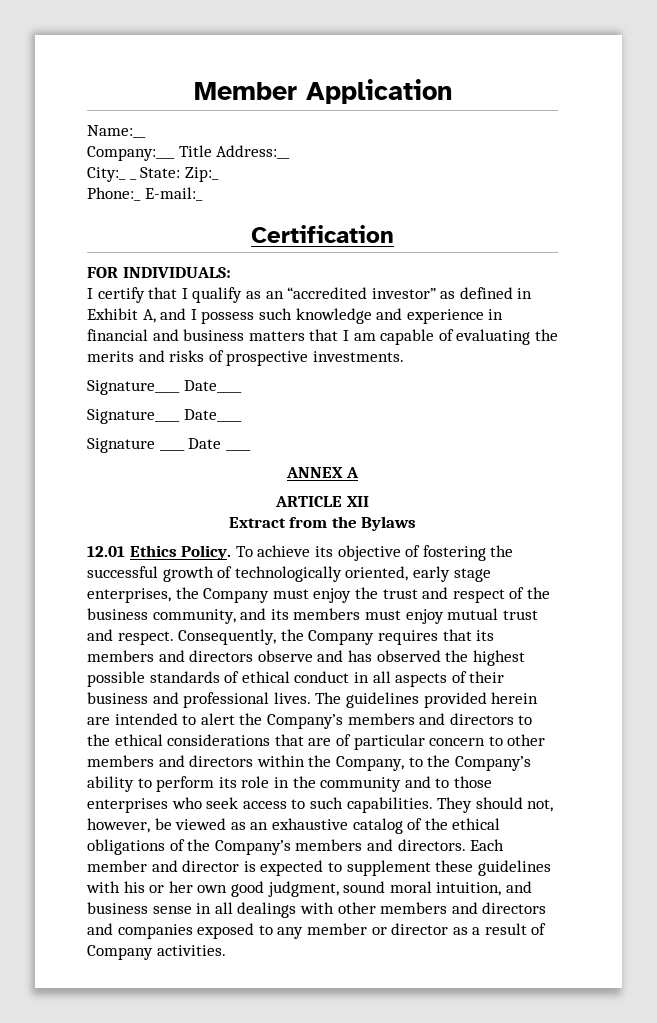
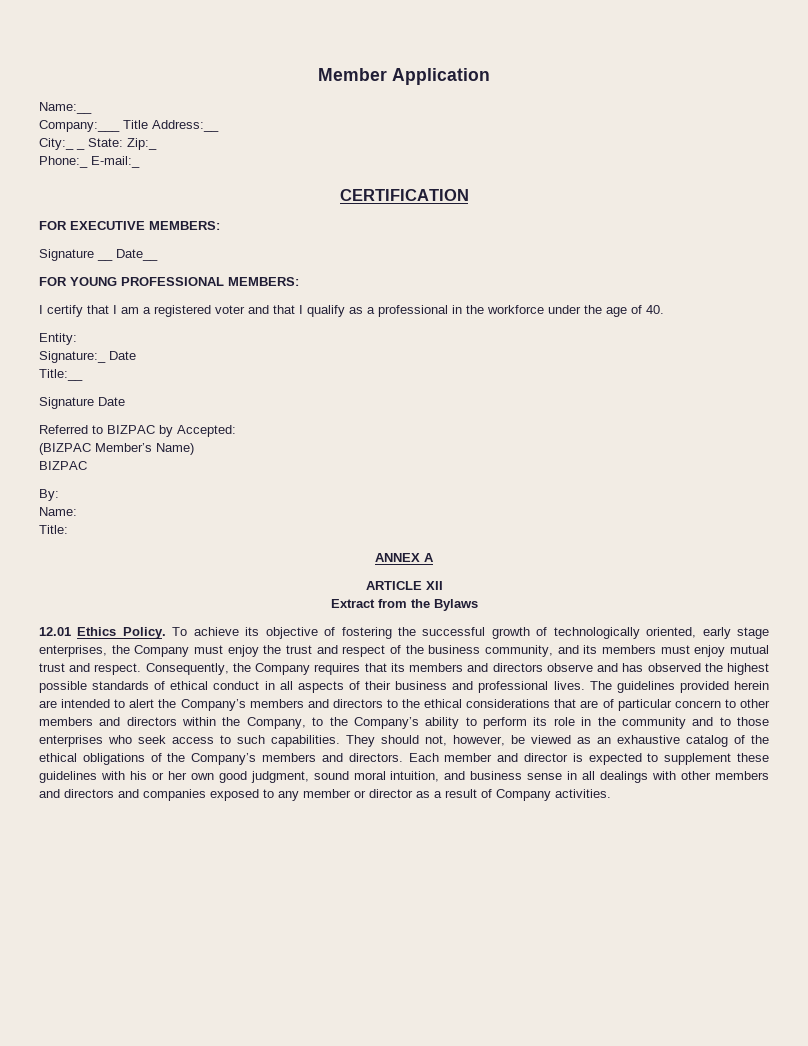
- Certification
- FOR INDIVIDUALS:
- I certify that I qualify as an “accredited investor” as defined in Exhibit A, and I possess such knowledge and experience in financial and business matters that I am capable of evaluating the merits and risks of prospective investments.
- Signature____ Date____
- Signature____ Date____
- Signature ____ Date ____
+ CERTIFICATION
+ FOR EXECUTIVE MEMBERS:
+ Signature __ Date__
+ FOR YOUNG PROFESSIONAL MEMBERS:
+ I certify that I am a registered voter and that I qualify as a professional in the workforce under the age of 40.
+ Entity:
+ Signature:_ Date
+ Title:__
+ Signature Date
+ Referred to BIZPAC by Accepted:
+ (BIZPAC Member’s Name)
+ BIZPAC
+ By:
+ Name:
+ Title:

